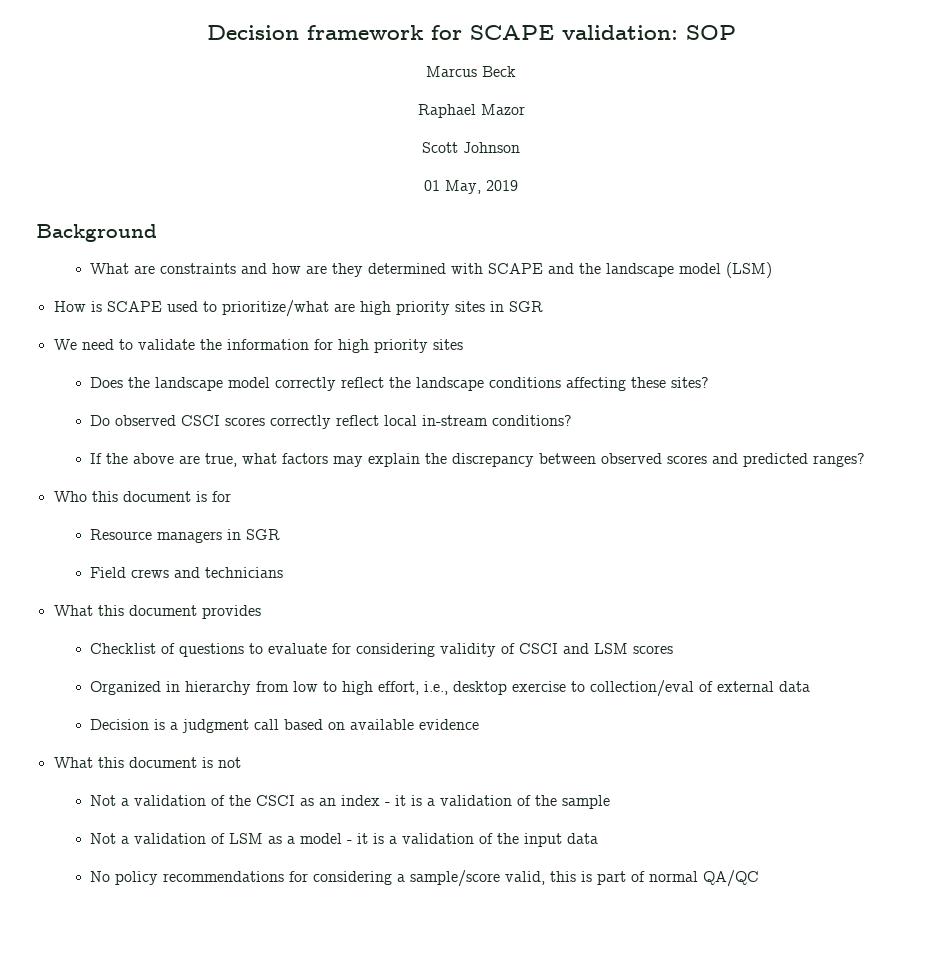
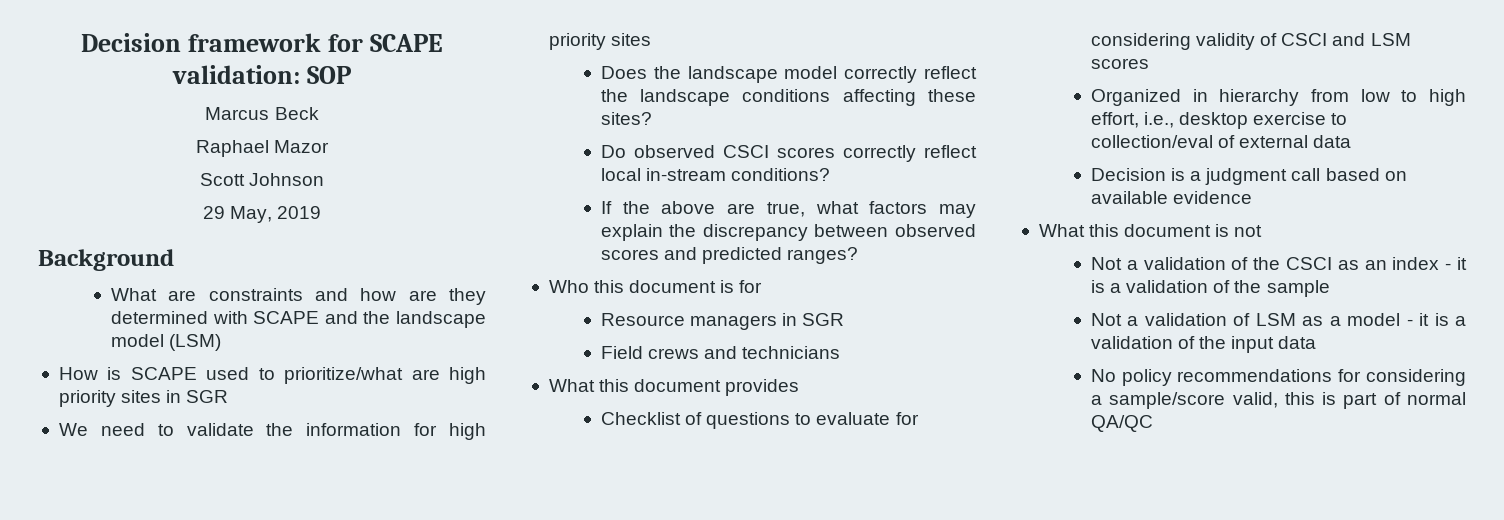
- 01 May, 2019
+ 29 May, 2019

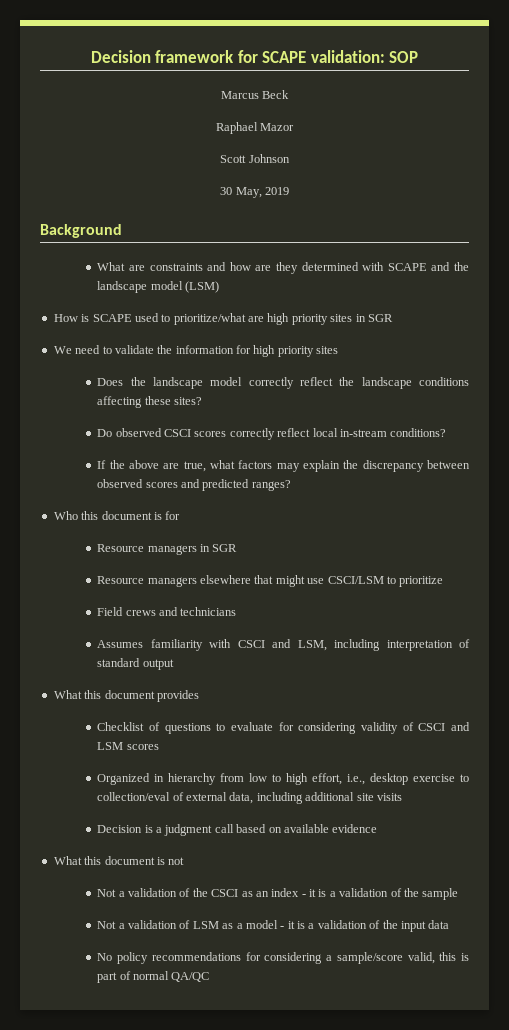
- 29 May, 2019
+ 30 May, 2019
+ Resource managers elsewhere that might use CSCI/LSM to prioritize
  Field crews and technicians
+ Assumes familiarity with CSCI and LSM, including interpretation of standard output
- Organized in hierarchy from low to high effort, i.e., desktop exercise to collection/eval of external data
+ Organized in hierarchy from low to high effort, i.e., desktop exercise to collection/eval of external data, including additional site visits

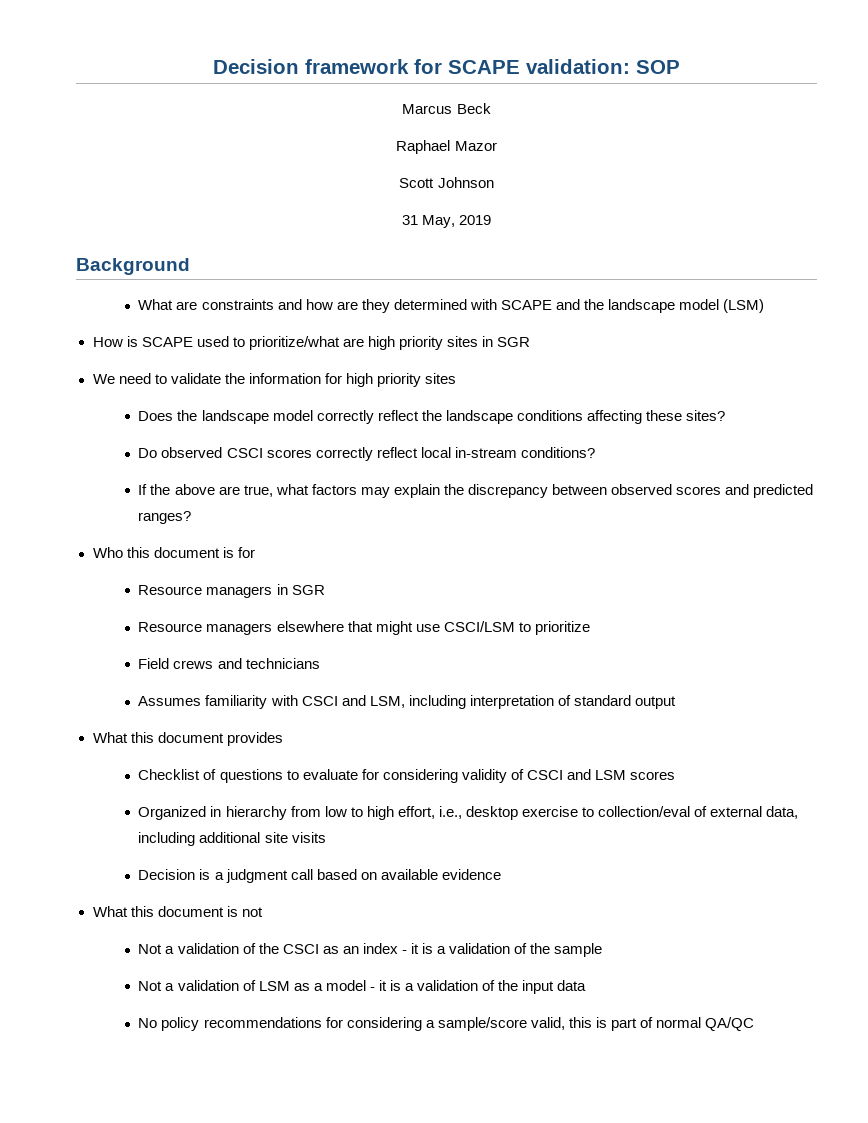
- 30 May, 2019
+ 31 May, 2019

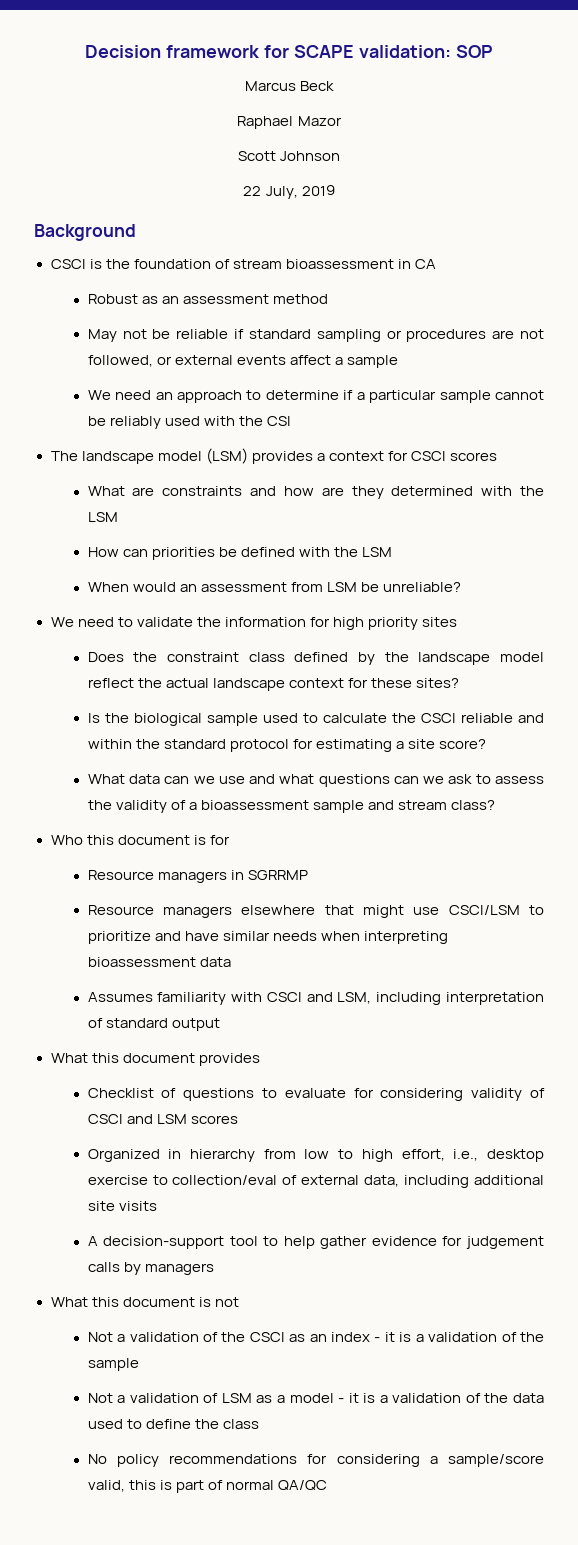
- 31 May, 2019
+ 22 July, 2019
+ CSCI is the foundation of stream bioassessment in CA
+ Robust as an assessment method
+ May not be reliable if standard sampling or procedures are not followed, or external events affect a sample
+ We need an approach to determine if a particular sample cannot be reliably used with the CSI
+ The landscape model (LSM) provides a context for CSCI scores
- What are constraints and how are they determined with SCAPE and the landscape model (LSM)
- How is SCAPE used to prioritize/what are high priority sites in SGR
+ What are constraints and how are they determined with the LSM
+ How can priorities be defined with the LSM
+ When would an assessment from LSM be unreliable?
- Does the landscape model correctly reflect the landscape conditions affecting these sites?
- Do observed CSCI scores correctly reflect local in-stream conditions?
- If the above are true, what factors may explain the discrepancy between observed scores and predicted ranges?
+ Does the constraint class defined by the landscape model reflect the actual landscape context for these sites?
+ Is the biological sample used to calculate the CSCI reliable and within the standard protocol for estimating a site score?
+ What data can we use and what questions can we ask to assess the validity of a bioassessment sample and stream class?
- Resource managers in SGR
+ Resource managers in SGRRMP
- Resource managers elsewhere that might use CSCI/LSM to prioritize
- Field crews and technicians
+ Resource managers elsewhere that might use CSCI/LSM to prioritize and have similar needs when interpreting bioassessment data
- Decision is a judgment call based on available evidence
+ A decision-support tool to help gather evidence for judgement calls by managers
- Not a validation of LSM as a model - it is a validation of the input data
+ Not a validation of LSM as a model - it is a validation of the data used to define the class

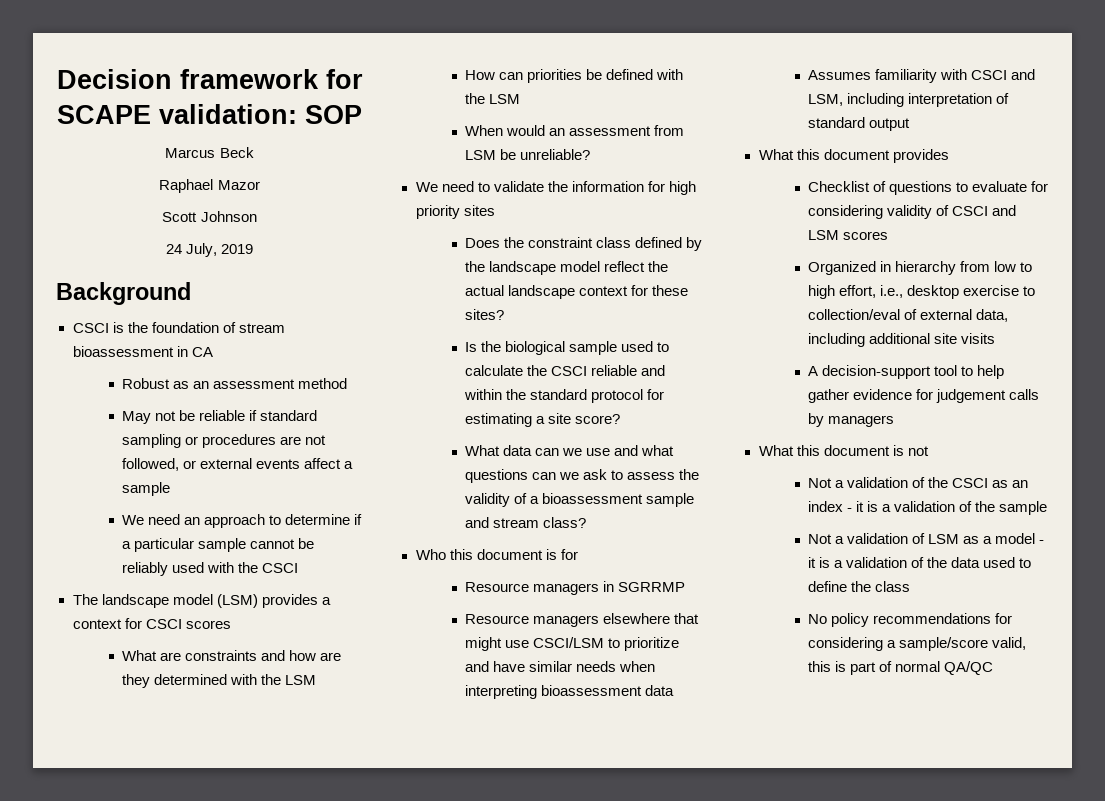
- 22 July, 2019
+ 24 July, 2019
- We need an approach to determine if a particular sample cannot be reliably used with the CSI
+ We need an approach to determine if a particular sample cannot be reliably used with the CSCI

